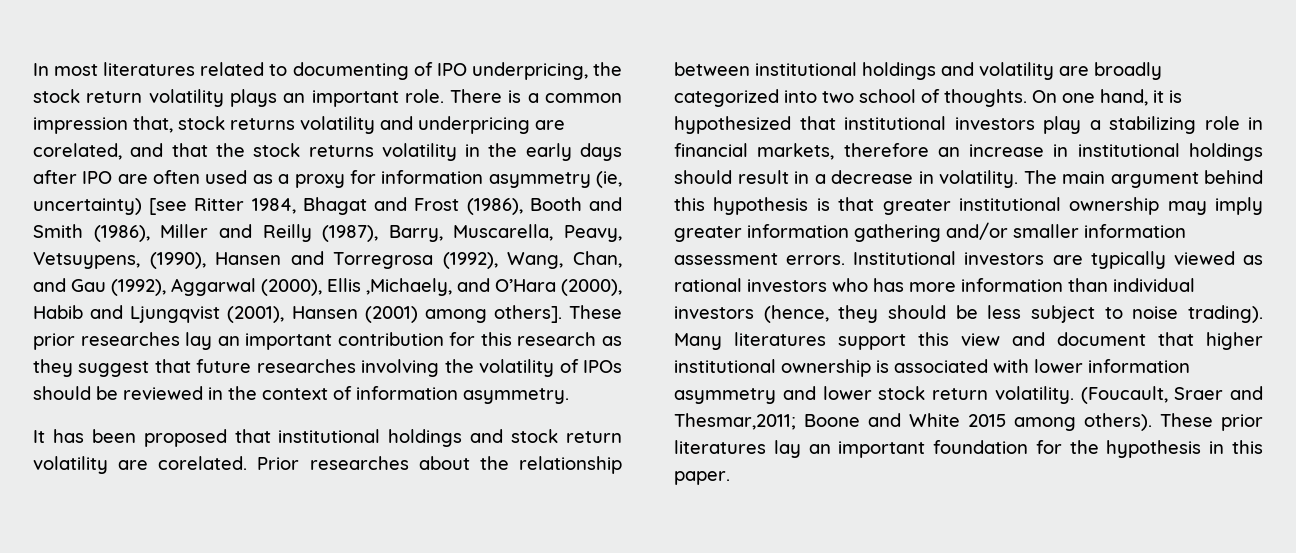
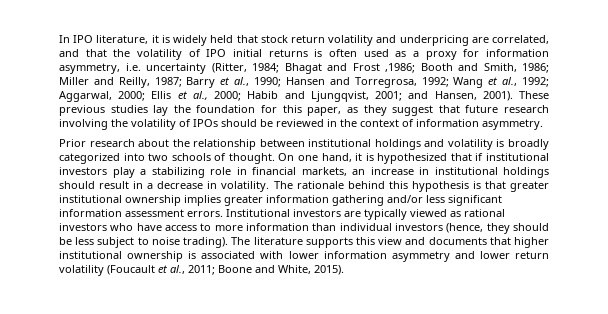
- In most literatures related to documenting of IPO underpricing, the stock return volatility plays an important role. There is a common impression that, stock returns volatility and underpricing are corelated, and that the stock returns volatility in the early days after IPO are often used as a proxy for information asymmetry (ie, uncertainty) [see Ritter 1984, Bhagat and Frost (1986), Booth and Smith (1986), Miller and Reilly (1987), Barry, Muscarella, Peavy, Vetsuypens, (1990), Hansen and Torregrosa (1992), Wang, Chan, and Gau (1992), Aggarwal (2000), Ellis ,Michaely, and O’Hara (2000), Habib and Ljungqvist (2001), Hansen (2001) among others]. These prior researches lay an important contribution for this research as they suggest that future researches involving the volatility of IPOs should be reviewed in the context of information asymmetry.
+ In IPO literature, it is widely held that stock return volatility and underpricing are correlated, and that the volatility of IPO initial returns is often used as a proxy for information asymmetry, i.e. uncertainty (Ritter, 1984; Bhagat and Frost ,1986; Booth and Smith, 1986; Miller and Reilly, 1987; Barry et al., 1990; Hansen and Torregrosa, 1992; Wang et al., 1992; Aggarwal, 2000; Ellis et al., 2000; Habib and Ljungqvist, 2001; and Hansen, 2001). These previous studies lay the foundation for this paper, as they suggest that future research involving the volatility of IPOs should be reviewed in the context of information asymmetry.
- It has been proposed that institutional holdings and stock return volatility are corelated. Prior researches about the relationship between institutional holdings and volatility are broadly categorized into two school of thoughts.
+ Prior research about the relationship between institutional holdings and volatility is broadly categorized into two schools of thought.
- On one hand, it is hypothesized that institutional investors play a stabilizing role in financial markets, therefore an increase in institutional holdings should result in a decrease in volatility.
+ On one hand, it is hypothesized that if institutional investors play a stabilizing role in financial markets, an increase in institutional holdings should result in a decrease in volatility.
- The main argument behind this hypothesis is that greater institutional ownership may imply greater information gathering and/or smaller information assessment errors.
+ The rationale behind this hypothesis is that greater institutional ownership implies greater information gathering and/or less significant information assessment errors.
- Institutional investors are typically viewed as rational investors who has more information than individual investors (hence, they should be less subject to noise trading).
+ Institutional investors are typically viewed as rational investors who have access to more information than individual investors (hence, they should be less subject to noise trading).
- Many literatures support this view and document that higher institutional ownership is associated with lower information asymmetry and lower stock return volatility. (Foucault, Sraer and Thesmar,2011; Boone and White 2015 among others). These prior literatures lay an important foundation for the hypothesis in this paper.
+ The literature supports this view and documents that higher institutional ownership is associated with lower information asymmetry and lower return volatility (Foucault et al., 2011; Boone and White, 2015).

